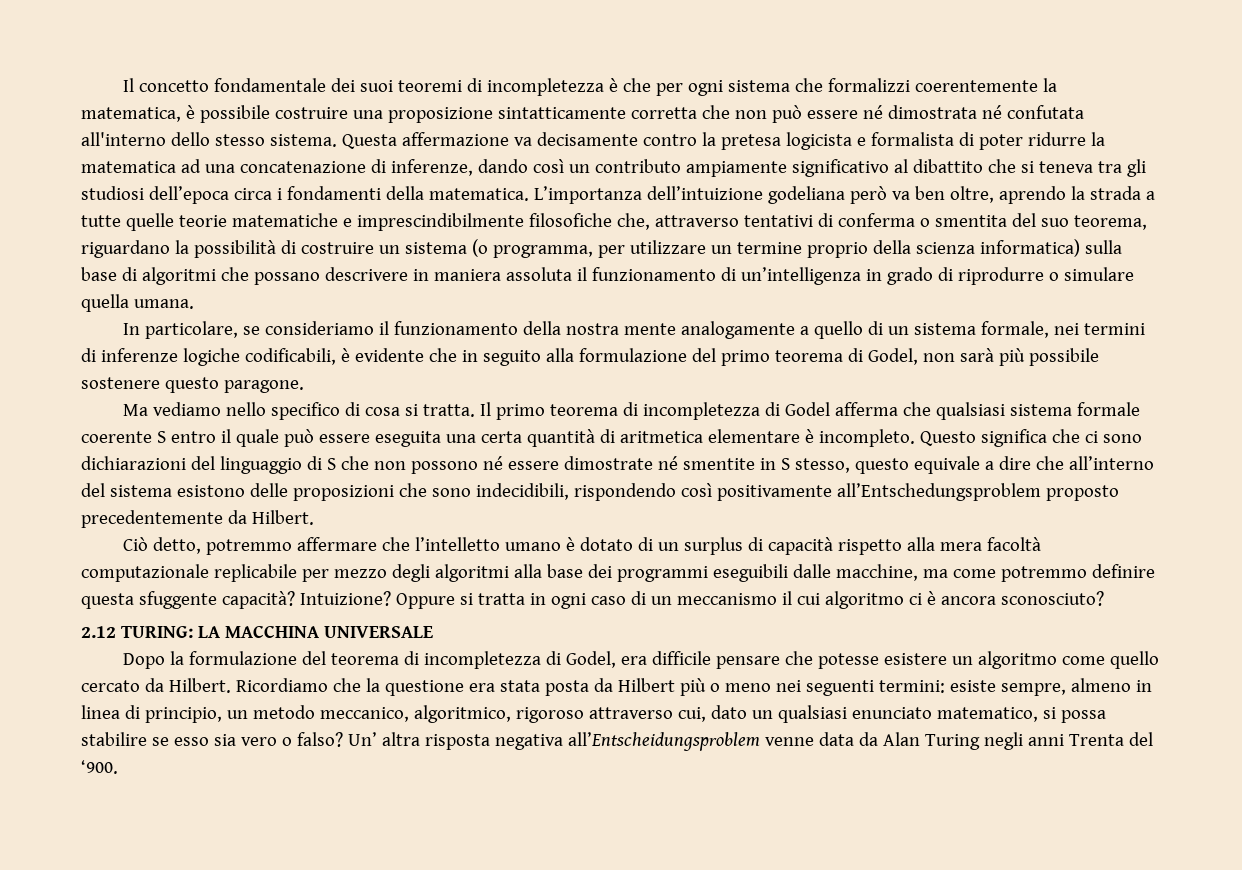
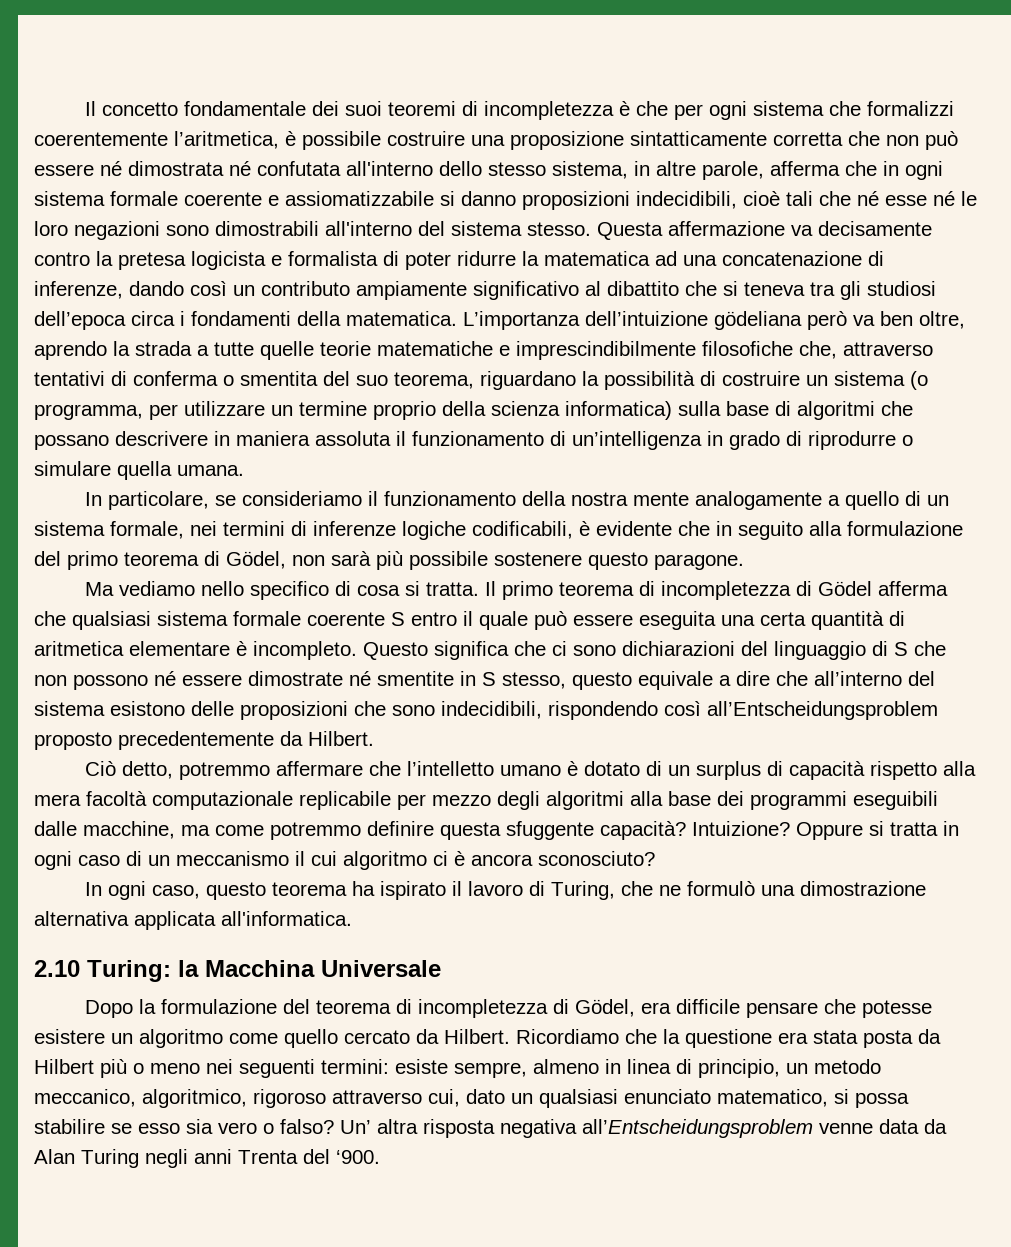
- Il concetto fondamentale dei suoi teoremi di incompletezza è che per ogni sistema che formalizzi coerentemente la matematica, è possibile costruire una proposizione sintatticamente corretta che non può essere né dimostrata né confutata all'interno dello stesso sistema.
+ Il concetto fondamentale dei suoi teoremi di incompletezza è che per ogni sistema che formalizzi coerentemente l’aritmetica, è possibile costruire una proposizione sintatticamente corretta che non può essere né dimostrata né confutata all'interno dello stesso sistema, in altre parole, afferma che in ogni sistema formale coerente e assiomatizzabile si danno proposizioni indecidibili, cioè tali che né esse né le loro negazioni sono dimostrabili all'interno del sistema stesso.
- L’importanza dell’intuizione godeliana però va ben oltre, aprendo la strada a tutte quelle teorie matematiche e imprescindibilmente filosofiche che, attraverso tentativi di conferma o smentita del suo teorema, riguardano la possibilità di costruire un sistema (o programma, per utilizzare un termine proprio della scienza informatica) sulla base di algoritmi che possano descrivere in maniera assoluta il funzionamento di un’intelligenza in grado di riprodurre o simulare quella umana.
+ L’importanza dell’intuizione gödeliana però va ben oltre, aprendo la strada a tutte quelle teorie matematiche e imprescindibilmente filosofiche che, attraverso tentativi di conferma o smentita del suo teorema, riguardano la possibilità di costruire un sistema (o programma, per utilizzare un termine proprio della scienza informatica) sulla base di algoritmi che possano descrivere in maniera assoluta il funzionamento di un’intelligenza in grado di riprodurre o simulare quella umana.
- In particolare, se consideriamo il funzionamento della nostra mente analogamente a quello di un sistema formale, nei termini di inferenze logiche codificabili, è evidente che in seguito alla formulazione del primo teorema di Godel, non sarà più possibile sostenere questo paragone.
+ In particolare, se consideriamo il funzionamento della nostra mente analogamente a quello di un sistema formale, nei termini di inferenze logiche codificabili, è evidente che in seguito alla formulazione del primo teorema di Gödel, non sarà più possibile sostenere questo paragone.
- Il primo teorema di incompletezza di Godel afferma che qualsiasi sistema formale coerente S entro il quale può essere eseguita una certa quantità di aritmetica elementare è incompleto.
+ Il primo teorema di incompletezza di Gödel afferma che qualsiasi sistema formale coerente S entro il quale può essere eseguita una certa quantità di aritmetica elementare è incompleto.
- Questo significa che ci sono dichiarazioni del linguaggio di S che non possono né essere dimostrate né smentite in S stesso, questo equivale a dire che all’interno del sistema esistono delle proposizioni che sono indecidibili, rispondendo così positivamente all’Entschedungsproblem proposto precedentemente da Hilbert.
+ Questo significa che ci sono dichiarazioni del linguaggio di S che non possono né essere dimostrate né smentite in S stesso, questo equivale a dire che all’interno del sistema esistono delle proposizioni che sono indecidibili, rispondendo così all’Entscheidungsproblem proposto precedentemente da Hilbert.
- 2.12 TURING: LA MACCHINA UNIVERSALE
+ In ogni caso, questo teorema ha ispirato il lavoro di Turing, che ne formulò una dimostrazione alternativa applicata all'informatica.
+ 2.10 Turing: la Macchina Universale
- Dopo la formulazione del teorema di incompletezza di Godel, era difficile pensare che potesse esistere un algoritmo come quello cercato da Hilbert.
+ Dopo la formulazione del teorema di incompletezza di Gödel, era difficile pensare che potesse esistere un algoritmo come quello cercato da Hilbert.

